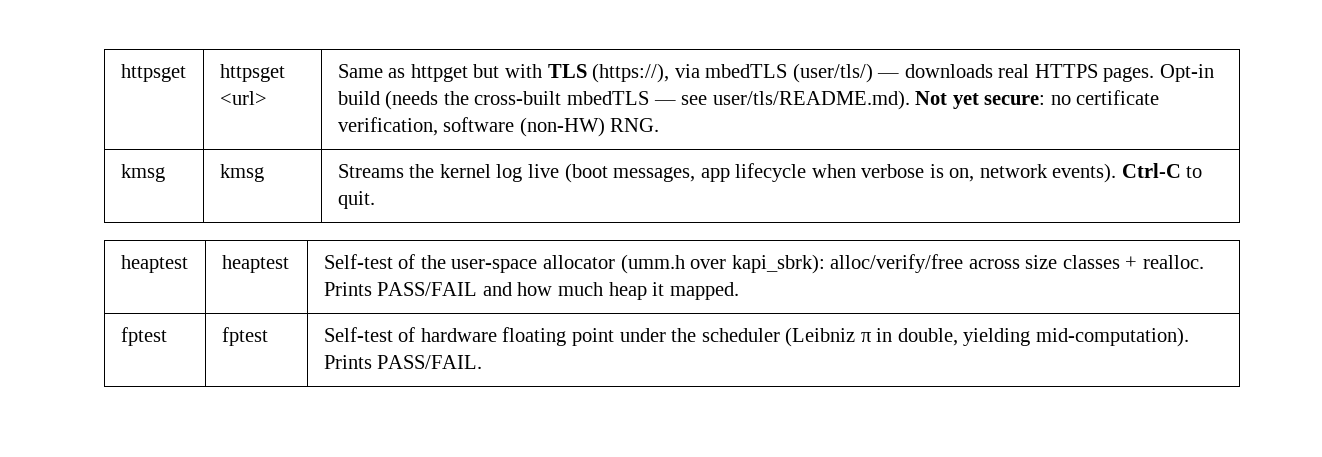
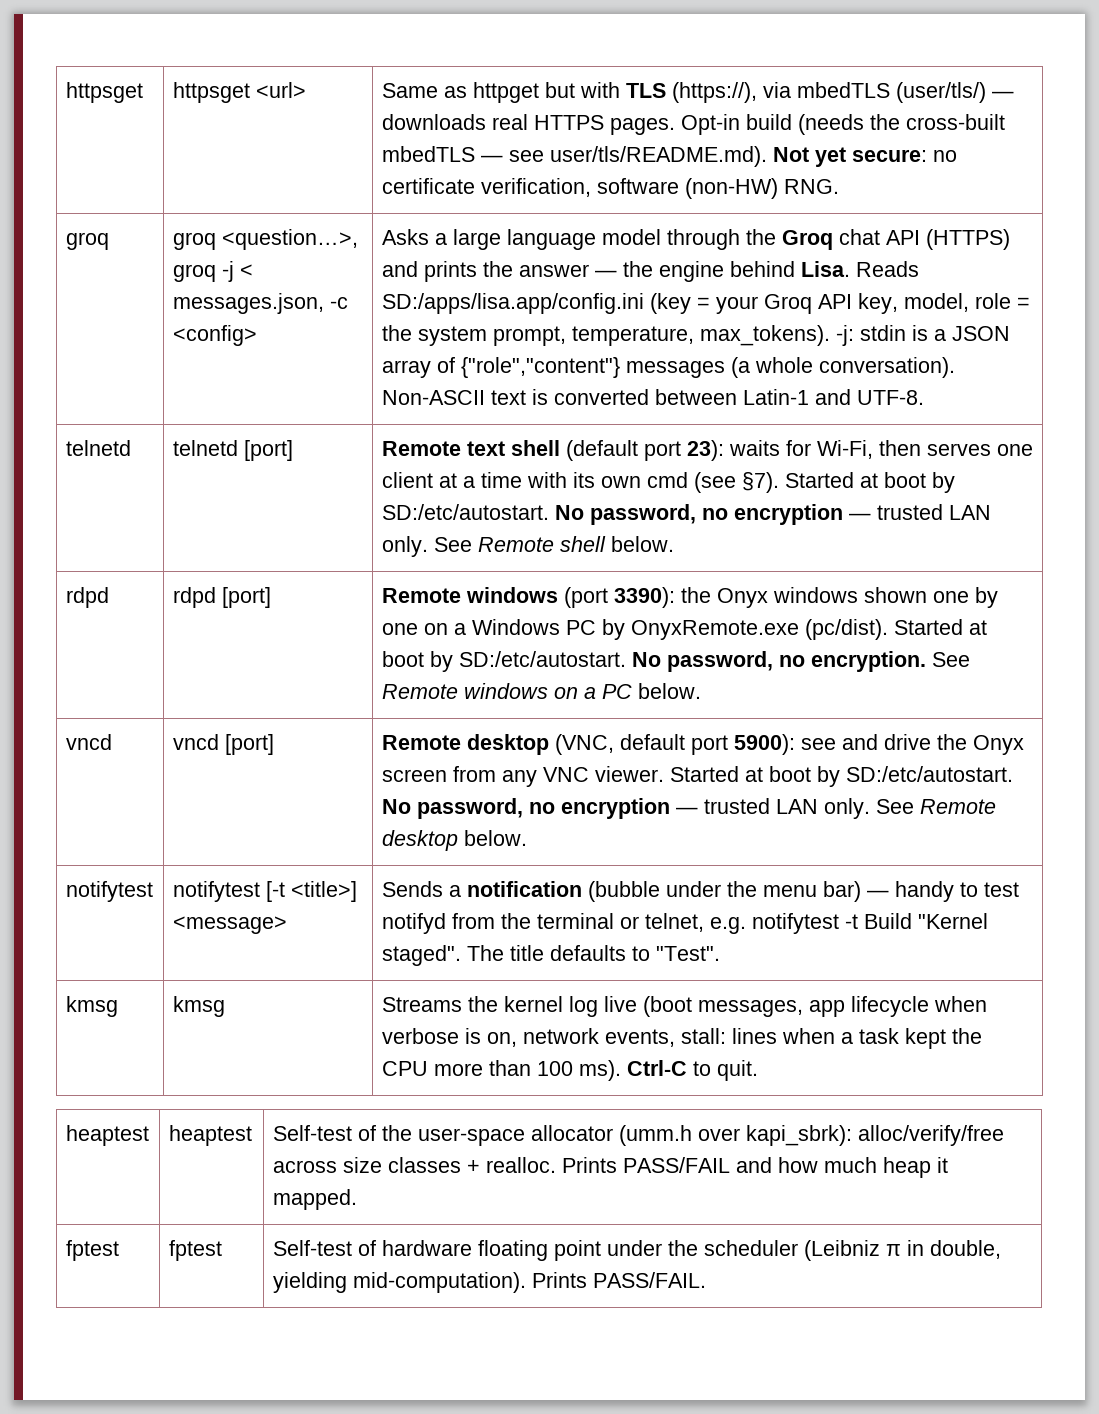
+ groq | groq <question…>, groq -j < messages.json, -c <config> | Asks a large language model through the Groq chat API (HTTPS) and prints the answer — the engine behind Lisa. Reads SD:/apps/lisa.app/config.ini (key = your Groq API key, model, role = the system prompt, temperature, max_tokens). -j: stdin is a JSON array of {"role","content"} messages (a whole conversation). Non-ASCII text is converted between Latin-1 and UTF-8.
+ telnetd | telnetd [port] | Remote text shell (default port 23): waits for Wi-Fi, then serves one client at a time with its own cmd (see §7). Started at boot by SD:/etc/autostart. No password, no encryption — trusted LAN only. See Remote shell below.
+ rdpd | rdpd [port] | Remote windows (port 3390): the Onyx windows shown one by one on a Windows PC by OnyxRemote.exe (pc/dist). Started at boot by SD:/etc/autostart. No password, no encryption. See Remote windows on a PC below.
+ vncd | vncd [port] | Remote desktop (VNC, default port 5900): see and drive the Onyx screen from any VNC viewer. Started at boot by SD:/etc/autostart. No password, no encryption — trusted LAN only. See Remote desktop below.
+ notifytest | notifytest [-t <title>] <message> | Sends a notification (bubble under the menu bar) — handy to test notifyd from the terminal or telnet, e.g. notifytest -t Build "Kernel staged". The title defaults to "Test".
- kmsg | kmsg | Streams the kernel log live (boot messages, app lifecycle when verbose is on, network events). Ctrl-C to quit.
+ kmsg | kmsg | Streams the kernel log live (boot messages, app lifecycle when verbose is on, network events, stall: lines when a task kept the CPU more than 100 ms). Ctrl-C to quit.

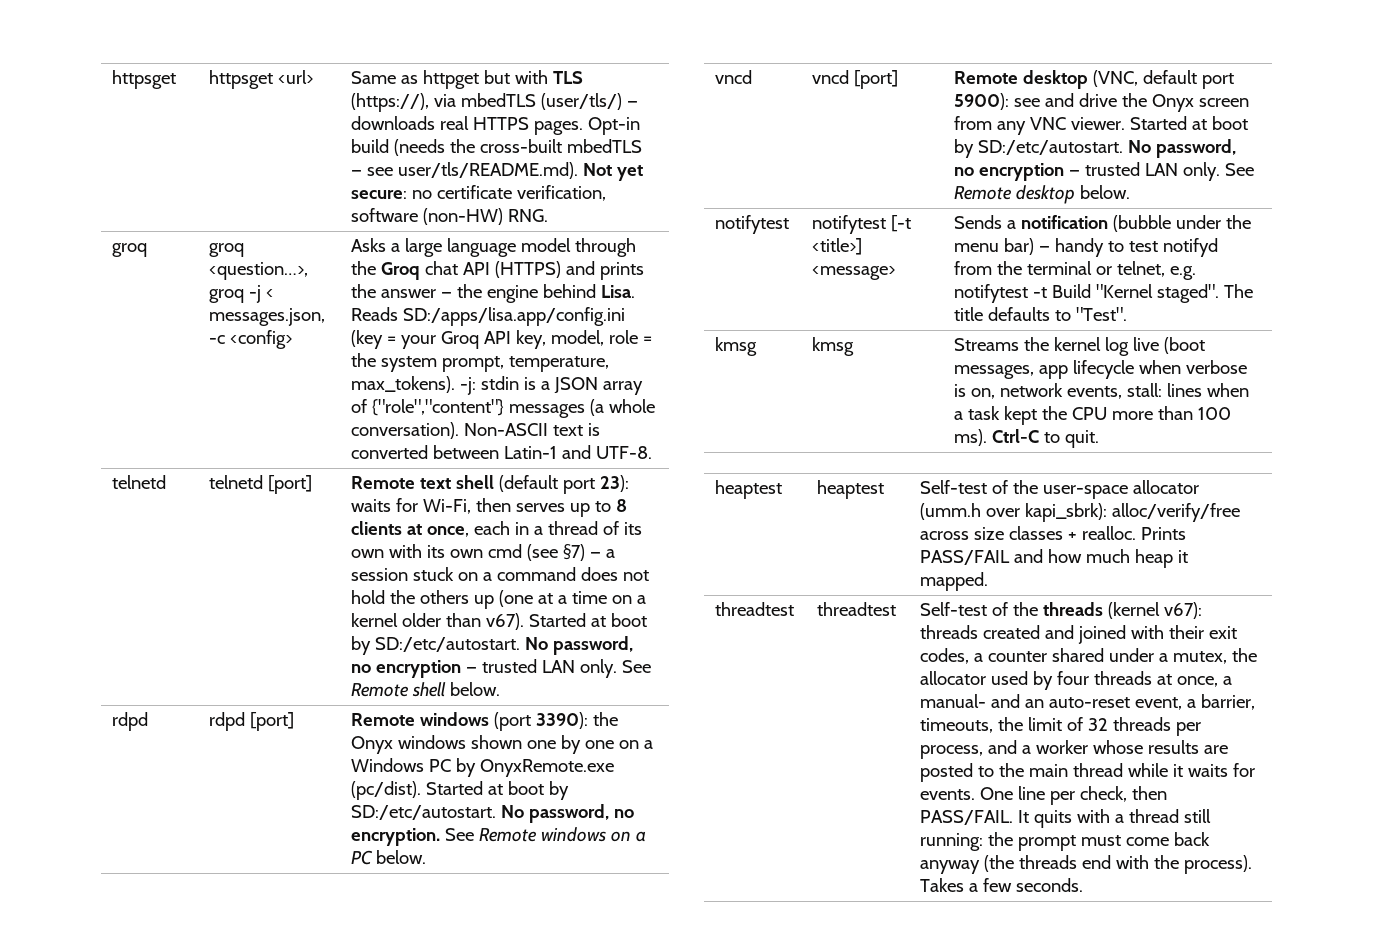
- Remote text shell (default port 23): waits for Wi-Fi, then serves one client at a time with its own cmd (see §7).
+ Remote text shell (default port 23): waits for Wi-Fi, then serves up to 8 clients at once, each in a thread of its own with its own cmd (see §7) — a session stuck on a command does not hold the others up (one at a time on a kernel older than v67).
- fptest | fptest | Self-test of hardware floating point under the scheduler (Leibniz π in double, yielding mid-computation). Prints PASS/FAIL.
+ threadtest | threadtest | Self-test of the threads (kernel v67): threads created and joined with their exit codes, a counter shared under a mutex, the allocator used by four threads at once, a manual- and an auto-reset event, a barrier, timeouts, the limit of 32 threads per process, and a worker whose results are posted to the main thread while it waits for events. One line per check, then PASS/FAIL. It quits with a thread still running: the prompt must come back anyway (the threads end with the process). Takes a few seconds.

